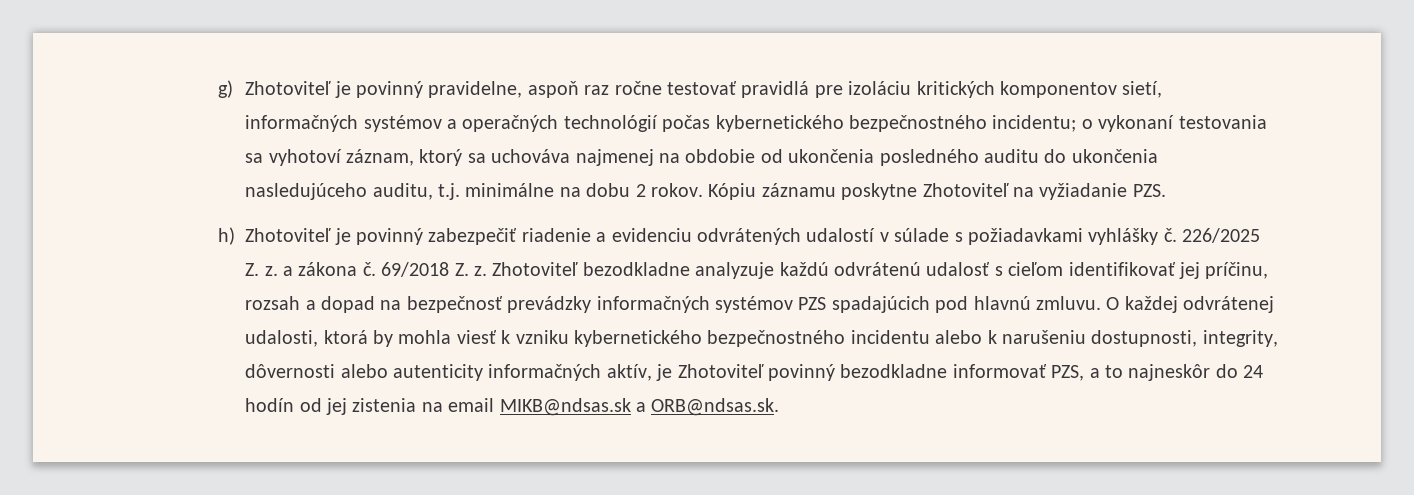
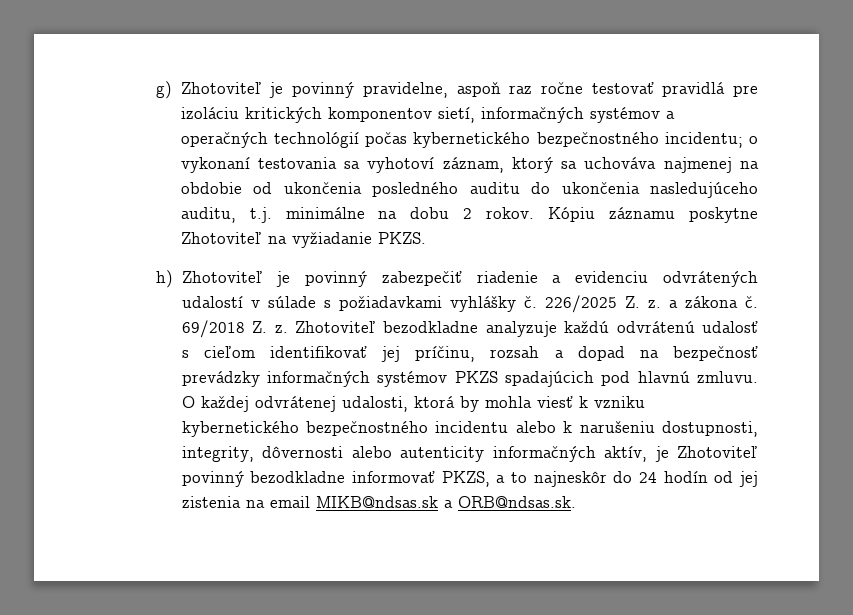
- Kópiu záznamu poskytne Zhotoviteľ na vyžiadanie PZS.
+ Kópiu záznamu poskytne Zhotoviteľ na vyžiadanie PKZS.
- Zhotoviteľ bezodkladne analyzuje každú odvrátenú udalosť s cieľom identifikovať jej príčinu, rozsah a dopad na bezpečnosť prevádzky informačných systémov PZS spadajúcich pod hlavnú zmluvu.
+ Zhotoviteľ bezodkladne analyzuje každú odvrátenú udalosť s cieľom identifikovať jej príčinu, rozsah a dopad na bezpečnosť prevádzky informačných systémov PKZS spadajúcich pod hlavnú zmluvu.
- O každej odvrátenej udalosti, ktorá by mohla viesť k vzniku kybernetického bezpečnostného incidentu alebo k narušeniu dostupnosti, integrity, dôvernosti alebo autenticity informačných aktív, je Zhotoviteľ povinný bezodkladne informovať PZS, a to najneskôr do 24 hodín od jej zistenia na email MIKB@ndsas.sk a ORB@ndsas.sk.
+ O každej odvrátenej udalosti, ktorá by mohla viesť k vzniku kybernetického bezpečnostného incidentu alebo k narušeniu dostupnosti, integrity, dôvernosti alebo autenticity informačných aktív, je Zhotoviteľ povinný bezodkladne informovať PKZS, a to najneskôr do 24 hodín od jej zistenia na email MIKB@ndsas.sk a ORB@ndsas.sk.

